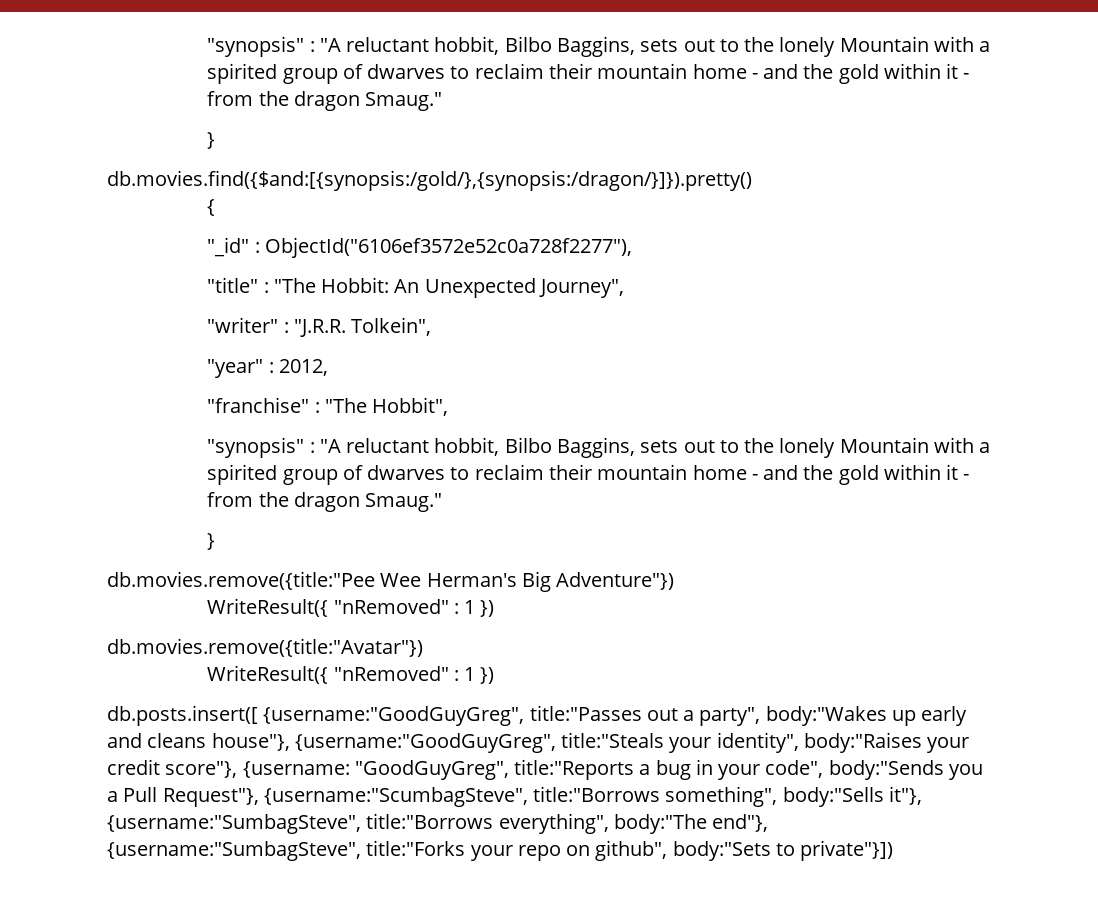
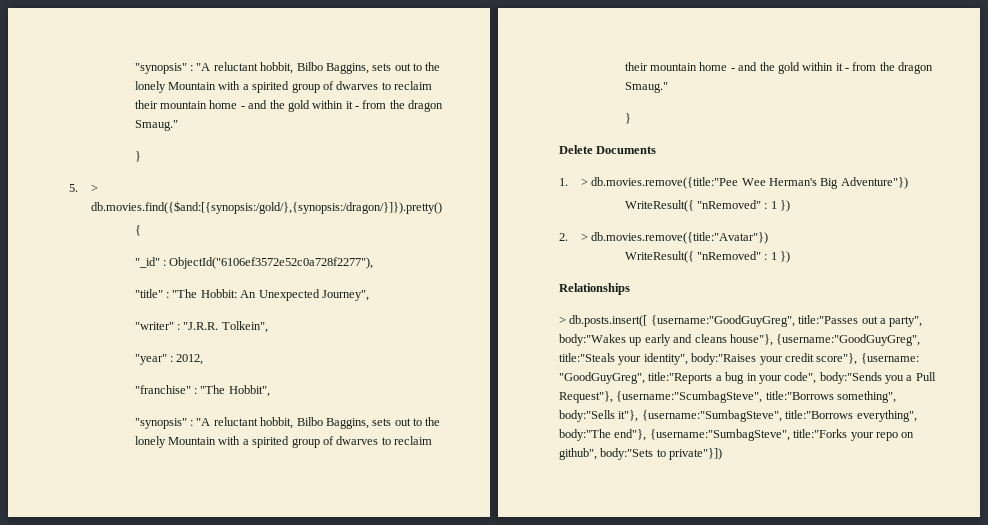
- db.movies.find({$and:[{synopsis:/gold/},{synopsis:/dragon/}]}).pretty()
+ 5. > db.movies.find({$and:[{synopsis:/gold/},{synopsis:/dragon/}]}).pretty()
- db.movies.remove({title:"Pee Wee Herman's Big Adventure"})
+ Delete Documents
+ 1. > db.movies.remove({title:"Pee Wee Herman's Big Adventure"})
- db.movies.remove({title:"Avatar"})
+ 2. > db.movies.remove({title:"Avatar"})
- db.posts.insert([ {username:"GoodGuyGreg", title:"Passes out a party", body:"Wakes up early and cleans house"}, {username:"GoodGuyGreg", title:"Steals your identity", body:"Raises your credit score"}, {username: "GoodGuyGreg", title:"Reports a bug in your code", body:"Sends you a Pull Request"}, {username:"ScumbagSteve", title:"Borrows something", body:"Sells it"}, {username:"SumbagSteve", title:"Borrows everything", body:"The end"}, {username:"SumbagSteve", title:"Forks your repo on github", body:"Sets to private"}])
+ Relationships
+ > db.posts.insert([ {username:"GoodGuyGreg", title:"Passes out a party", body:"Wakes up early and cleans house"}, {username:"GoodGuyGreg", title:"Steals your identity", body:"Raises your credit score"}, {username: "GoodGuyGreg", title:"Reports a bug in your code", body:"Sends you a Pull Request"}, {username:"ScumbagSteve", title:"Borrows something", body:"Sells it"}, {username:"SumbagSteve", title:"Borrows everything", body:"The end"}, {username:"SumbagSteve", title:"Forks your repo on github", body:"Sets to private"}])

